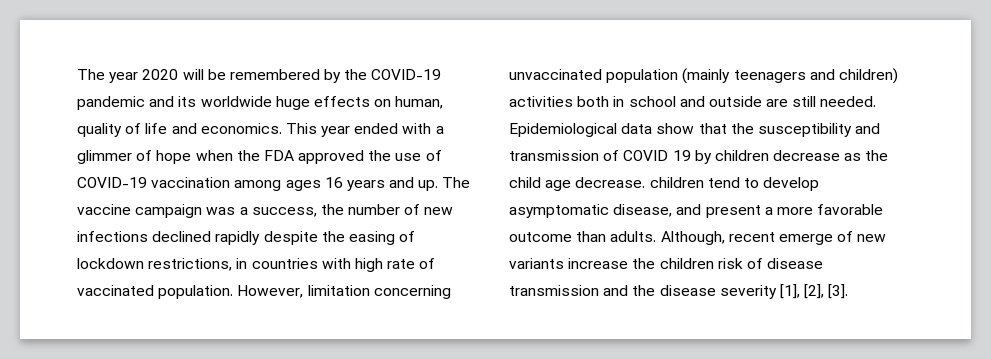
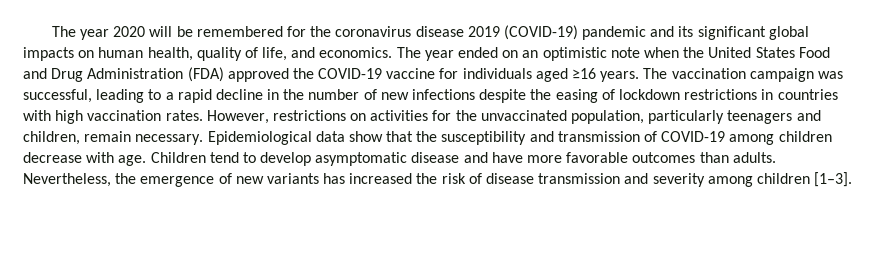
- The year 2020 will be remembered by the COVID-19 pandemic and its worldwide huge effects on human, quality of life and economics.
+ The year 2020 will be remembered for the coronavirus disease 2019 (COVID-19) pandemic and its significant global impacts on human health, quality of life, and economics.
- This year ended with a glimmer of hope when the FDA approved the use of COVID-19 vaccination among ages 16 years and up. The vaccine campaign was a success, the number of new infections declined rapidly despite the easing of lockdown restrictions, in countries with high rate of vaccinated population. However, limitation concerning unvaccinated population (mainly teenagers and children) activities both in school and outside are still needed.
+ The year ended on an optimistic note when the United States Food and Drug Administration (FDA) approved the COVID-19 vaccine for individuals aged ≥16 years. The vaccination campaign was successful, leading to a rapid decline in the number of new infections despite the easing of lockdown restrictions in countries with high vaccination rates. However, restrictions on activities for the unvaccinated population, particularly teenagers and children, remain necessary.
- Epidemiological data show that the susceptibility and transmission of COVID 19 by children decrease as the child age decrease. children tend to develop asymptomatic disease, and present a more favorable outcome than adults.
+ Epidemiological data show that the susceptibility and transmission of COVID-19 among children decrease with age. Children tend to develop asymptomatic disease and have more favorable outcomes than adults.
- Although, recent emerge of new variants increase the children risk of disease transmission and the disease severity [1], [2], [3].
+ Nevertheless, the emergence of new variants has increased the risk of disease transmission and severity among children [1–3].

